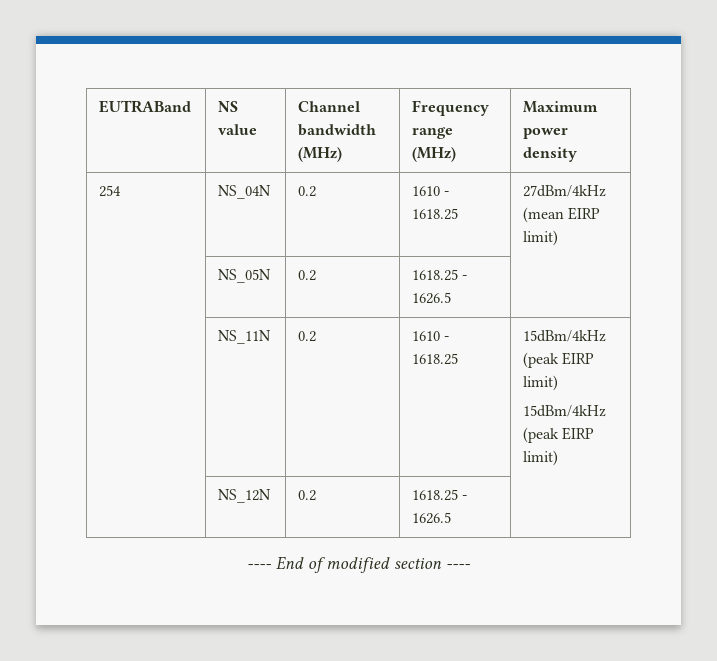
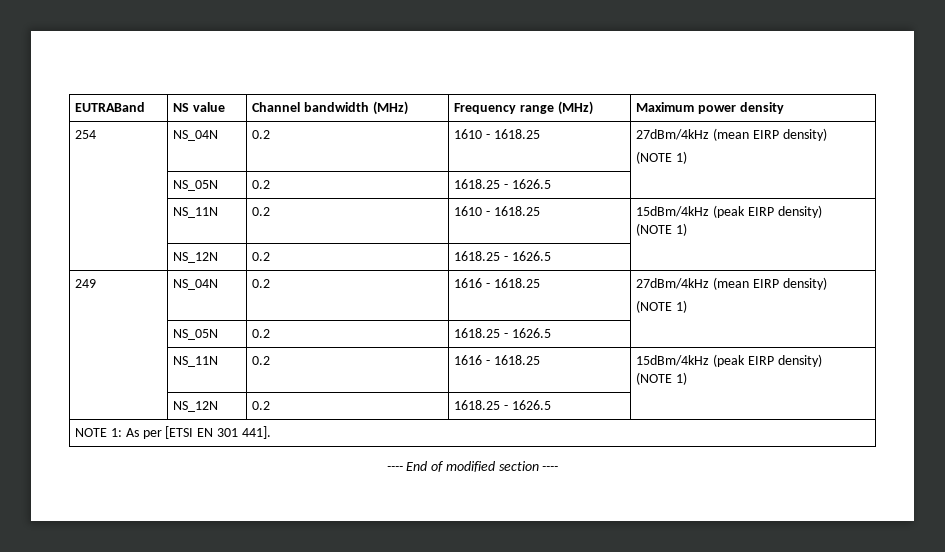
- 254 | NS_04N | 0.2 | 1610 - 1618.25 | 27dBm/4kHz (mean EIRP limit)
+ 254 | NS_04N | 0.2 | 1610 - 1618.25 | 27dBm/4kHz (mean EIRP density)
+ (NOTE 1)
- | NS_11N | 0.2 | 1610 - 1618.25 | 15dBm/4kHz (peak EIRP limit)
- 15dBm/4kHz (peak EIRP limit)
+ | NS_11N | 0.2 | 1610 - 1618.25 | 15dBm/4kHz (peak EIRP density)
+ (NOTE 1)
  | NS_12N | 0.2 | 1618.25 - 1626.5 |
+ 249 | NS_04N | 0.2 | 1616 - 1618.25 | 27dBm/4kHz (mean EIRP density)
+ (NOTE 1)
+ | NS_05N | 0.2 | 1618.25 - 1626.5 |
+ | NS_11N | 0.2 | 1616 - 1618.25 | 15dBm/4kHz (peak EIRP density)
+ (NOTE 1)
+ | NS_12N | 0.2 | 1618.25 - 1626.5 |
+ NOTE 1: As per [ETSI EN 301 441].

